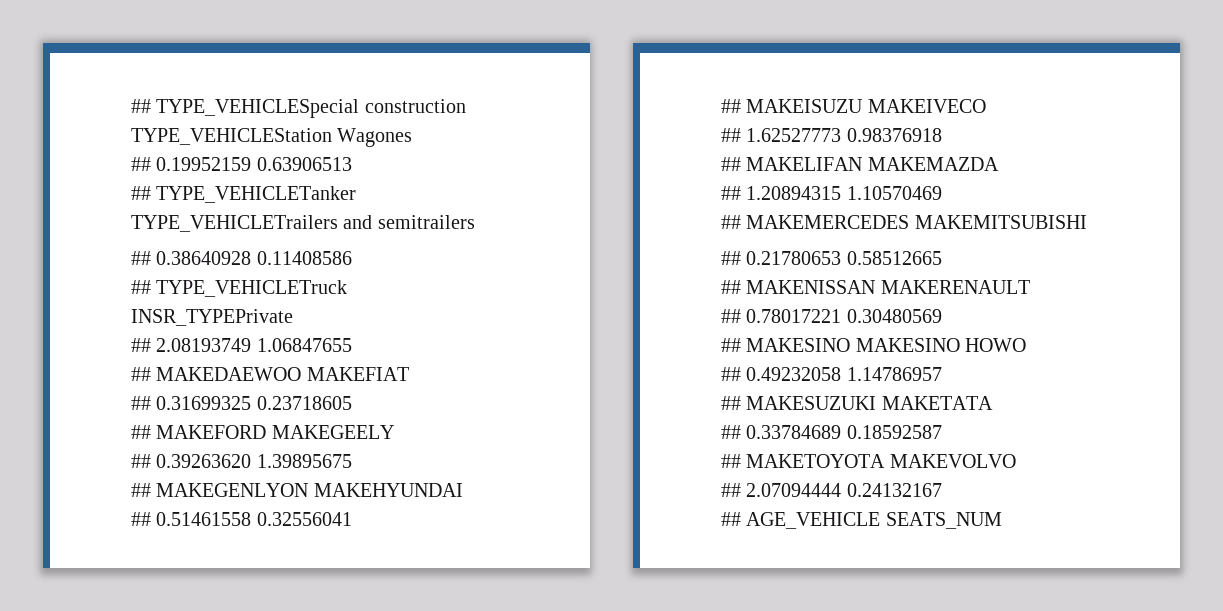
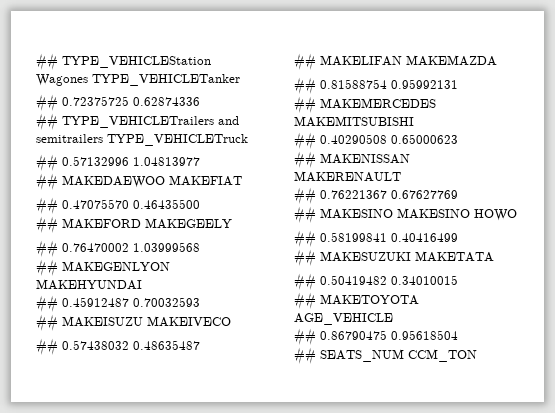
- ## TYPE_VEHICLESpecial construction TYPE_VEHICLEStation Wagones
- ## 0.19952159 0.63906513
- ## TYPE_VEHICLETanker TYPE_VEHICLETrailers and semitrailers
- ## 0.38640928 0.11408586
- ## TYPE_VEHICLETruck INSR_TYPEPrivate
- ## 2.08193749 1.06847655
+ ## TYPE_VEHICLEStation Wagones TYPE_VEHICLETanker
+ ## 0.72375725 0.62874336
+ ## TYPE_VEHICLETrailers and semitrailers TYPE_VEHICLETruck
+ ## 0.57132996 1.04813977
- ## 0.31699325 0.23718605
+ ## 0.47075570 0.46435500
- ## 0.39263620 1.39895675
+ ## 0.76470002 1.03999568
- ## 0.51461558 0.32556041
+ ## 0.45912487 0.70032593
- ## 1.62527773 0.98376918
+ ## 0.57438032 0.48635487
- ## 1.20894315 1.10570469
+ ## 0.81588754 0.95992131
- ## 0.21780653 0.58512665
+ ## 0.40290508 0.65000623
- ## 0.78017221 0.30480569
+ ## 0.76221367 0.67627769
- ## 0.49232058 1.14786957
+ ## 0.58199841 0.40416499
- ## 0.33784689 0.18592587
+ ## 0.50419482 0.34010015
- ## MAKETOYOTA MAKEVOLVO
- ## 2.07094444 0.24132167
- ## AGE_VEHICLE SEATS_NUM
+ ## MAKETOYOTA AGE_VEHICLE
+ ## 0.86790475 0.95618504
+ ## SEATS_NUM CCM_TON

